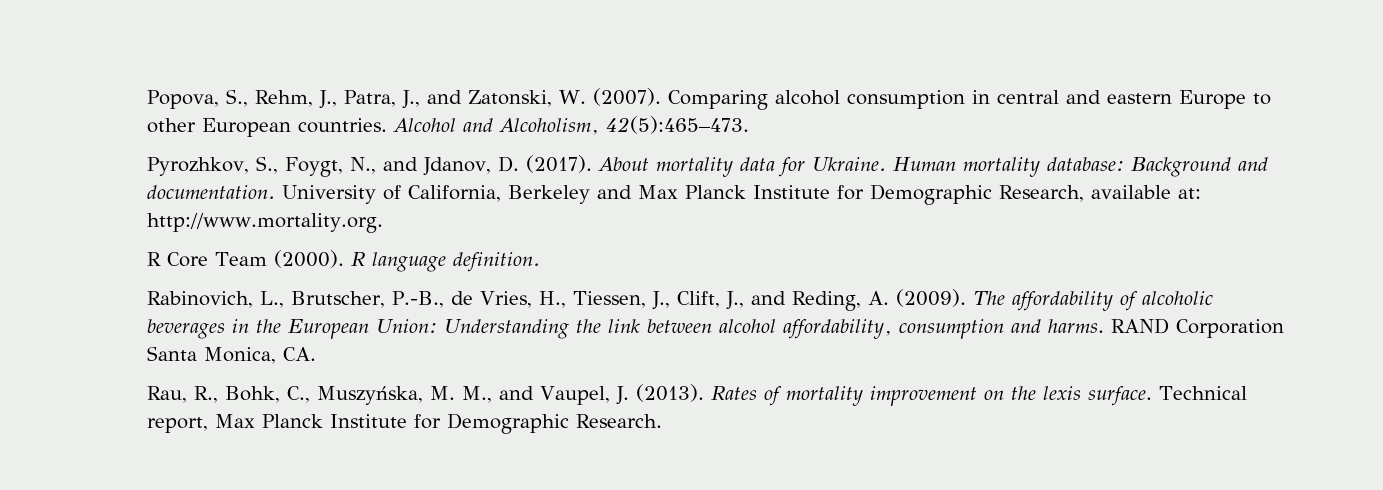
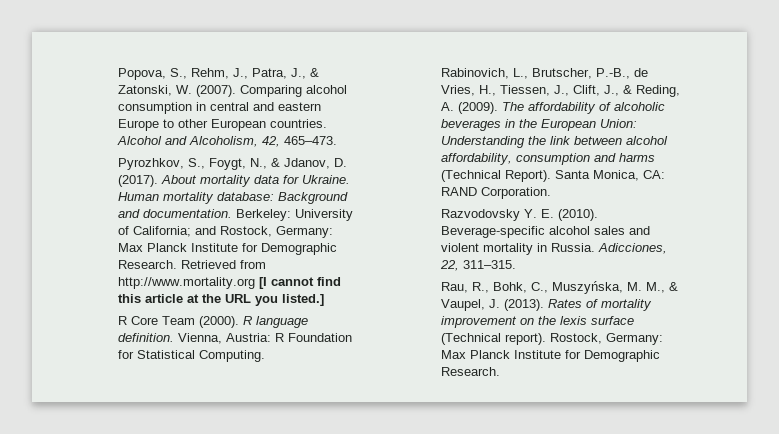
- Popova, S., Rehm, J., Patra, J., and Zatonski, W. (2007).
+ Popova, S., Rehm, J., Patra, J., & Zatonski, W. (2007).
- Alcohol and Alcoholism, 42(5):465–473.
+ Alcohol and Alcoholism, 42, 465–473.
- Pyrozhkov, S., Foygt, N., and Jdanov, D. (2017).
+ Pyrozhkov, S., Foygt, N., & Jdanov, D. (2017).
- University of California, Berkeley and Max Planck Institute for Demographic Research, available at: http://www.mortality.org.
+ Berkeley: University of California; and Rostock, Germany: Max Planck Institute for Demographic Research. Retrieved from http://www.mortality.org [I cannot find this article at the URL you listed.]
+ Vienna, Austria: R Foundation for Statistical Computing.
- Rabinovich, L., Brutscher, P.-B., de Vries, H., Tiessen, J., Clift, J., and Reding, A. (2009).
+ Rabinovich, L., Brutscher, P.-B., de Vries, H., Tiessen, J., Clift, J., & Reding, A. (2009).
- The affordability of alcoholic beverages in the European Union: Understanding the link between alcohol affordability, consumption and harms. RAND Corporation Santa Monica, CA.
+ The affordability of alcoholic beverages in the European Union: Understanding the link between alcohol affordability, consumption and harms (Technical Report). Santa Monica, CA: RAND Corporation.
+ Razvodovsky Y. E. (2010). Beverage-specific alcohol sales and violent mortality in Russia. Adicciones, 22, 311–315.
- Rau, R., Bohk, C., Muszyńska, M. M., and Vaupel, J. (2013).
+ Rau, R., Bohk, C., Muszyńska, M. M., & Vaupel, J. (2013).
- Rates of mortality improvement on the lexis surface. Technical report, Max Planck Institute for Demographic Research.
+ Rates of mortality improvement on the lexis surface (Technical report). Rostock, Germany: Max Planck Institute for Demographic Research.

